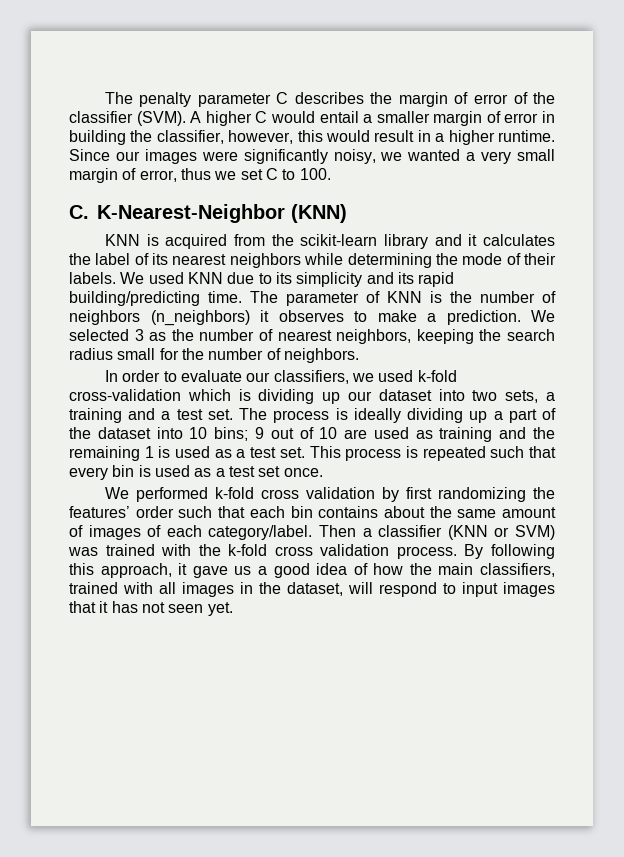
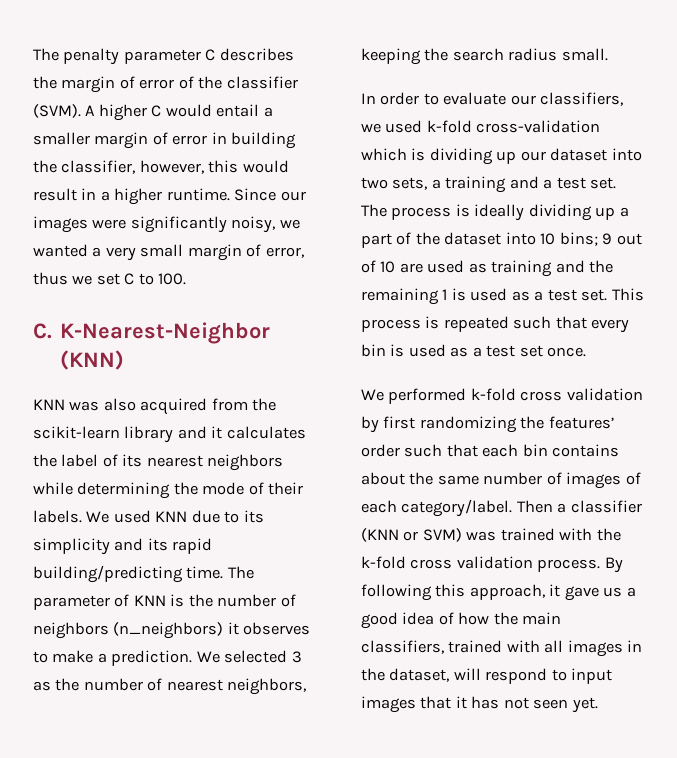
- KNN is acquired from the scikit-learn library and it calculates the label of its nearest neighbors while determining the mode of their labels.
+ KNN was also acquired from the scikit-learn library and it calculates the label of its nearest neighbors while determining the mode of their labels.
- We selected 3 as the number of nearest neighbors, keeping the search radius small for the number of neighbors.
+ We selected 3 as the number of nearest neighbors, keeping the search radius small.
- We performed k-fold cross validation by first randomizing the features’ order such that each bin contains about the same amount of images of each category/label.
+ We performed k-fold cross validation by first randomizing the features’ order such that each bin contains about the same number of images of each category/label.

